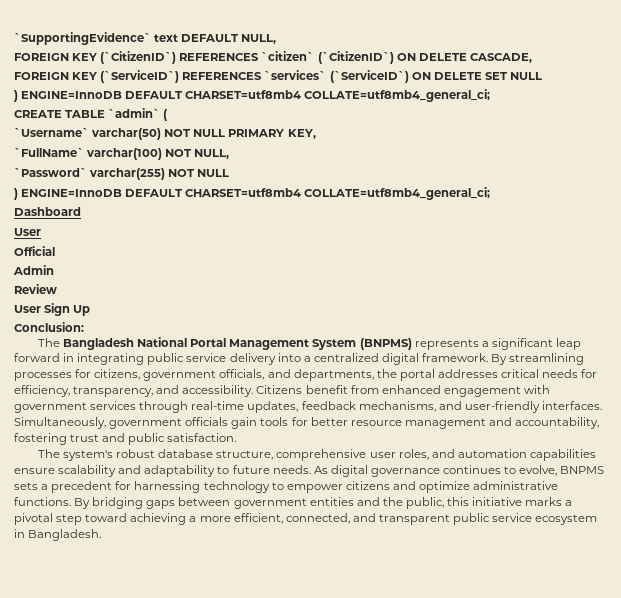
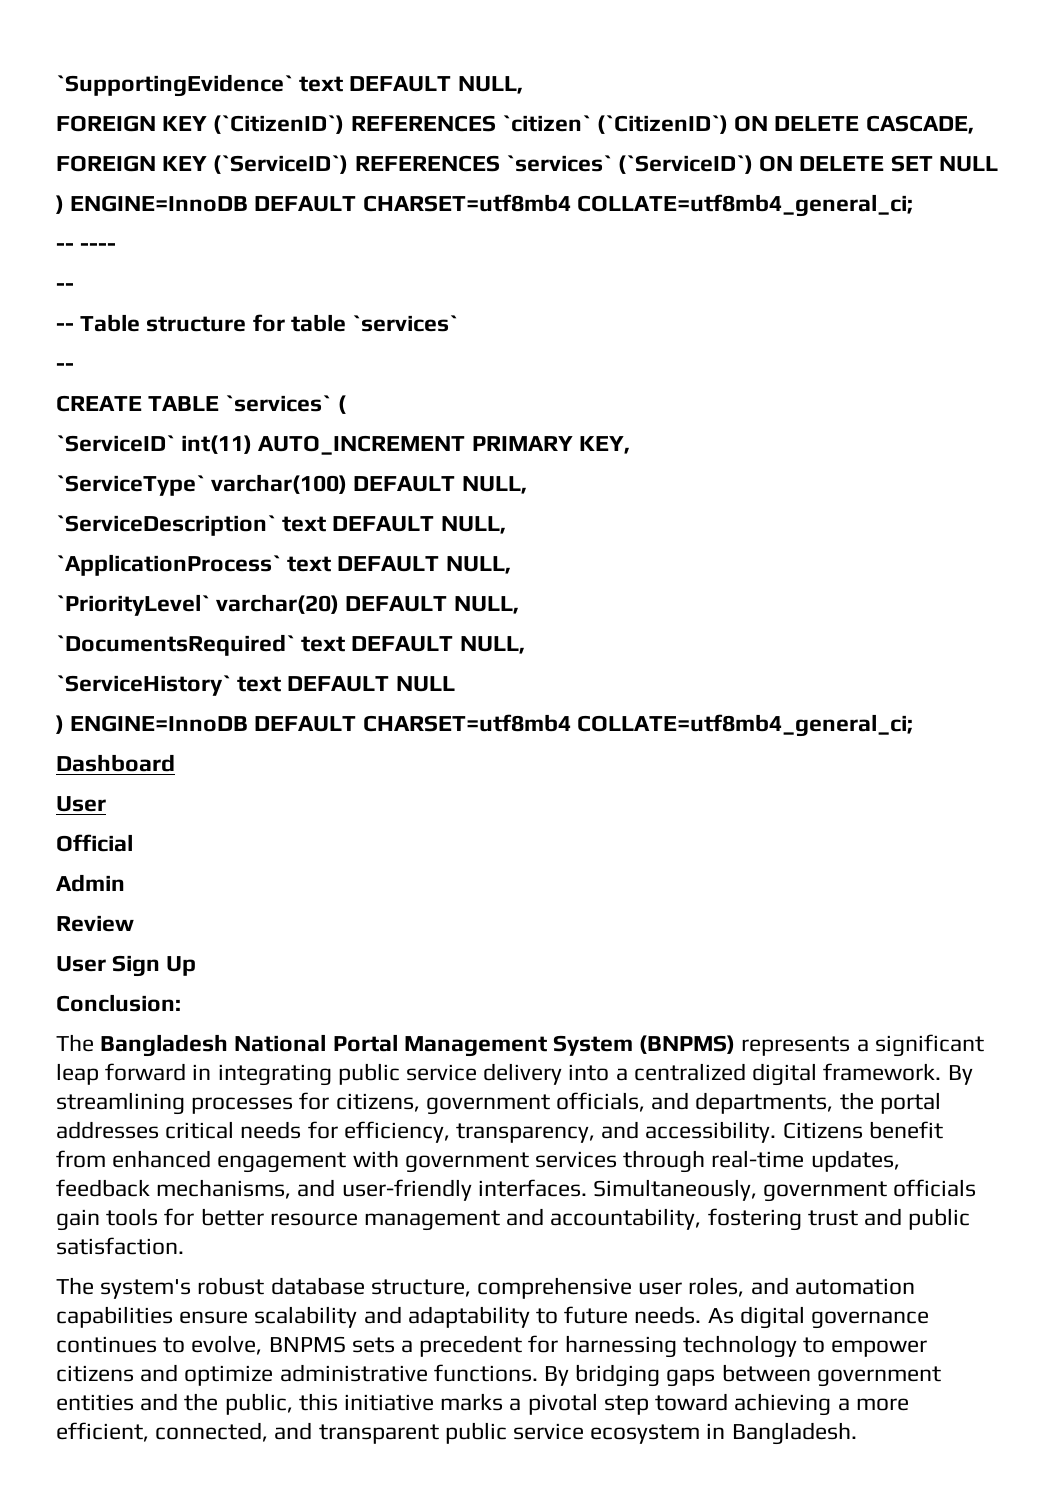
+ -- ----
+ --
+ -- Table structure for table `services`
+ --
- CREATE TABLE `admin` (
+ CREATE TABLE `services` (
- `Username` varchar(50) NOT NULL PRIMARY KEY,
- `FullName` varchar(100) NOT NULL,
- `Password` varchar(255) NOT NULL
+ `ServiceID` int(11) AUTO_INCREMENT PRIMARY KEY,
+ `ServiceType` varchar(100) DEFAULT NULL,
+ `ServiceDescription` text DEFAULT NULL,
+ `ApplicationProcess` text DEFAULT NULL,
+ `PriorityLevel` varchar(20) DEFAULT NULL,
+ `DocumentsRequired` text DEFAULT NULL,
+ `ServiceHistory` text DEFAULT NULL

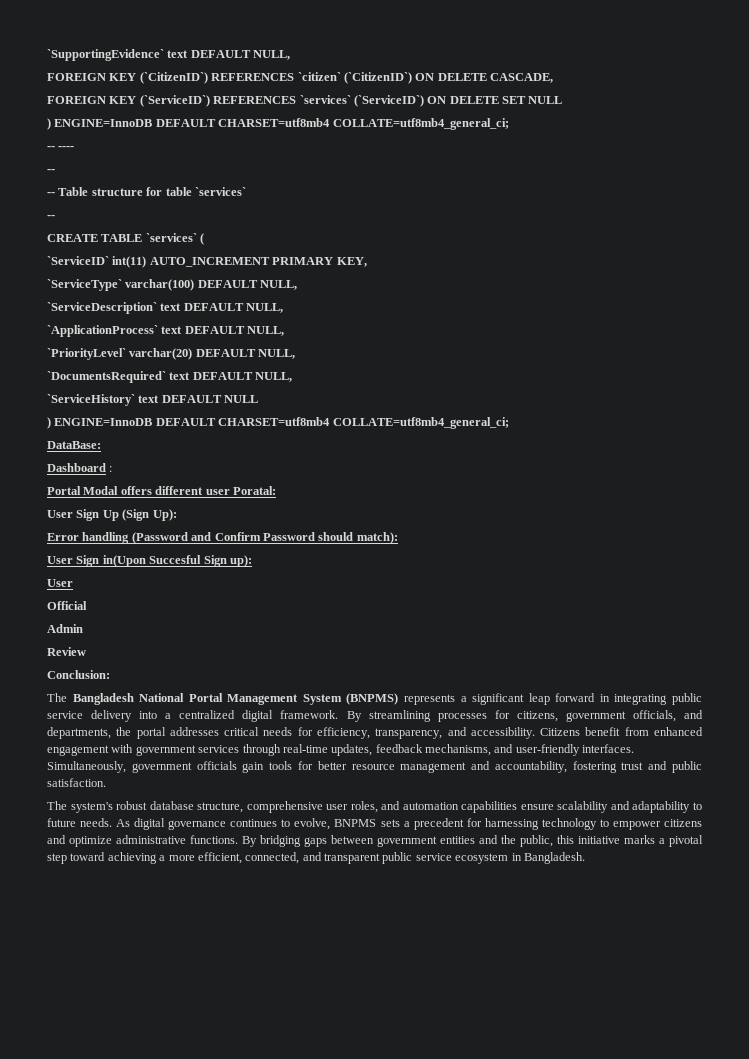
+ DataBase:
- Dashboard
+ Dashboard :
+ Portal Modal offers different user Poratal:
+ User Sign Up (Sign Up):
+ Error handling (Password and Confirm Password should match):
+ User Sign in(Upon Succesful Sign up):
- User Sign Up

